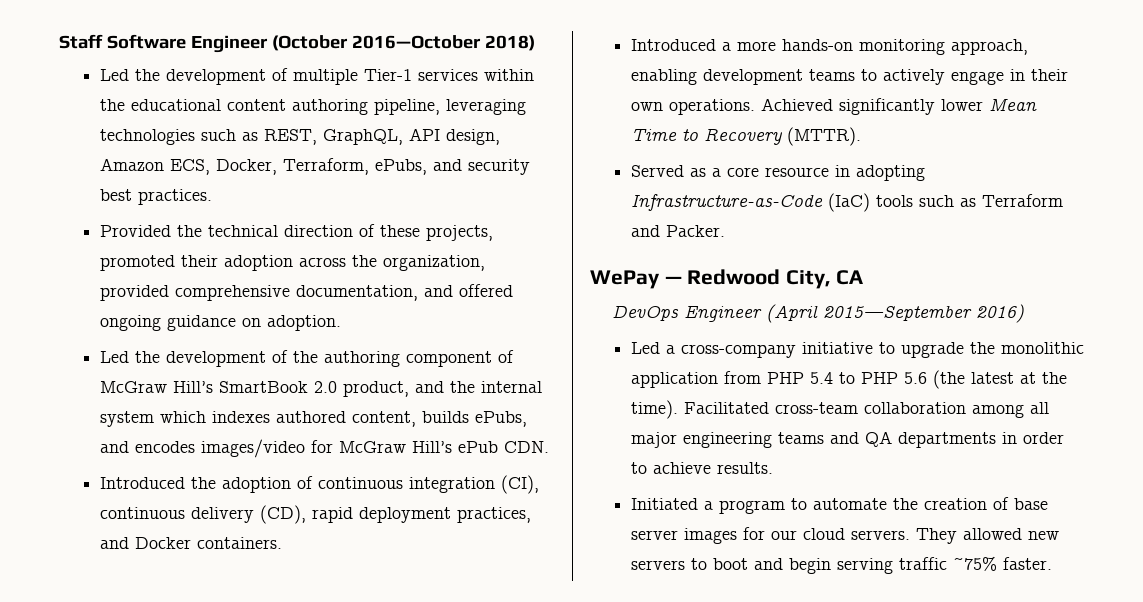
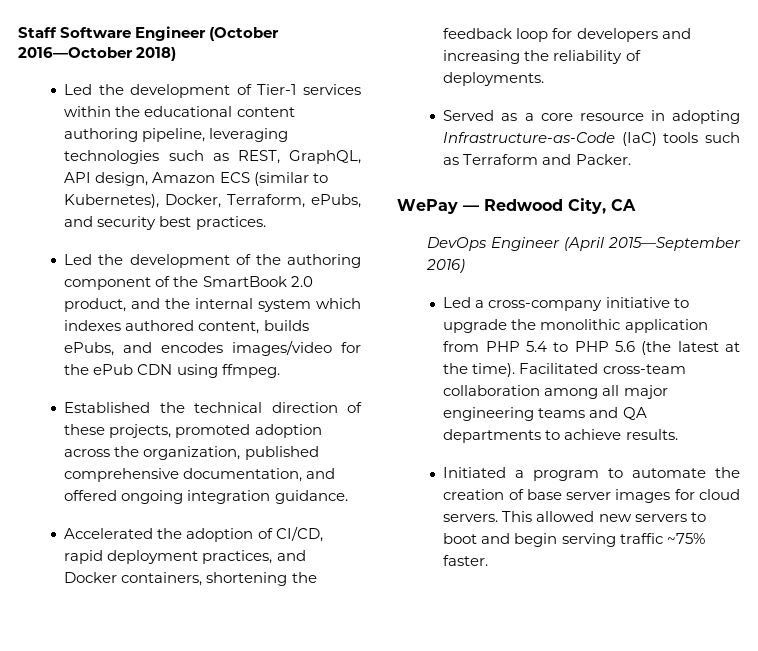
- Led the development of multiple Tier-1 services within the educational content authoring pipeline, leveraging technologies such as REST, GraphQL, API design, Amazon ECS, Docker, Terraform, ePubs, and security best practices.
+ Led the development of Tier-1 services within the educational content authoring pipeline, leveraging technologies such as REST, GraphQL, API design, Amazon ECS (similar to Kubernetes), Docker, Terraform, ePubs, and security best practices.
- Provided the technical direction of these projects, promoted their adoption across the organization, provided comprehensive documentation, and offered ongoing guidance on adoption.
- Led the development of the authoring component of McGraw Hill’s SmartBook 2.0 product, and the internal system which indexes authored content, builds ePubs, and encodes images/video for McGraw Hill’s ePub CDN.
- Introduced the adoption of continuous integration (CI), continuous delivery (CD), rapid deployment practices, and Docker containers.
- Introduced a more hands-on monitoring approach, enabling development teams to actively engage in their own operations. Achieved significantly lower Mean Time to Recovery (MTTR).
+ Led the development of the authoring component of the SmartBook 2.0 product, and the internal system which indexes authored content, builds ePubs, and encodes images/video for the ePub CDN using ffmpeg.
+ Established the technical direction of these projects, promoted adoption across the organization, published comprehensive documentation, and offered ongoing integration guidance.
+ Accelerated the adoption of CI/CD, rapid deployment practices, and Docker containers, shortening the feedback loop for developers and increasing the reliability of deployments.
- Facilitated cross-team collaboration among all major engineering teams and QA departments in order to achieve results.
+ Facilitated cross-team collaboration among all major engineering teams and QA departments to achieve results.
- Initiated a program to automate the creation of base server images for our cloud servers.
+ Initiated a program to automate the creation of base server images for cloud servers.
- They allowed new servers to boot and begin serving traffic ~75% faster.
+ This allowed new servers to boot and begin serving traffic ~75% faster.

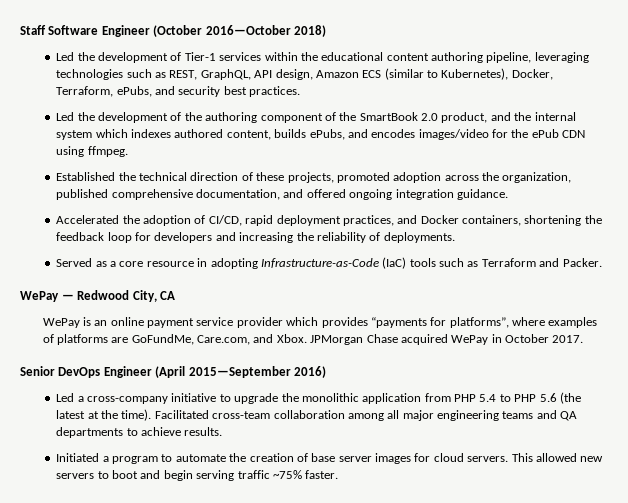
- DevOps Engineer (April 2015—September 2016)
+ WePay is an online payment service provider which provides “payments for platforms”, where examples of platforms are GoFundMe, Care.com, and Xbox. JPMorgan Chase acquired WePay in October 2017.
+ Senior DevOps Engineer (April 2015—September 2016)

